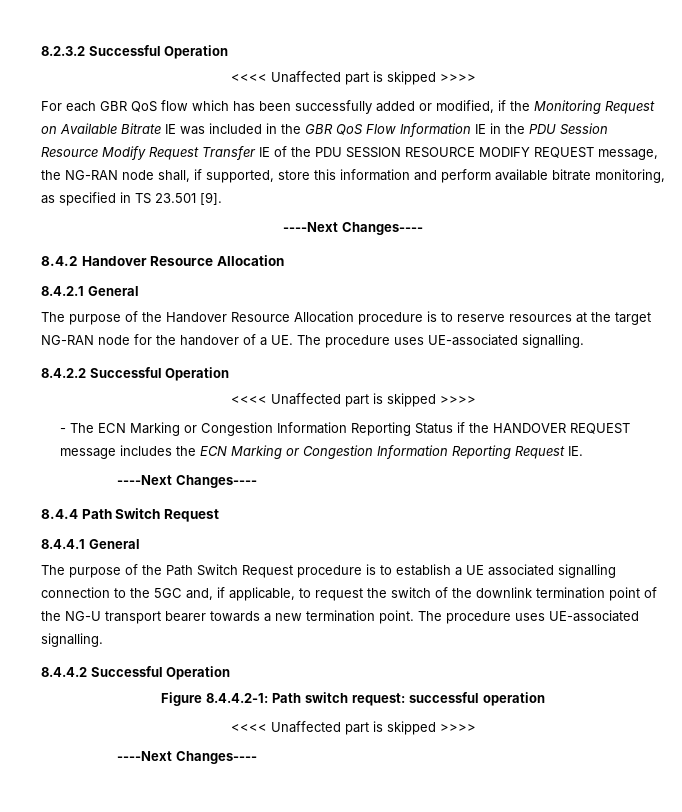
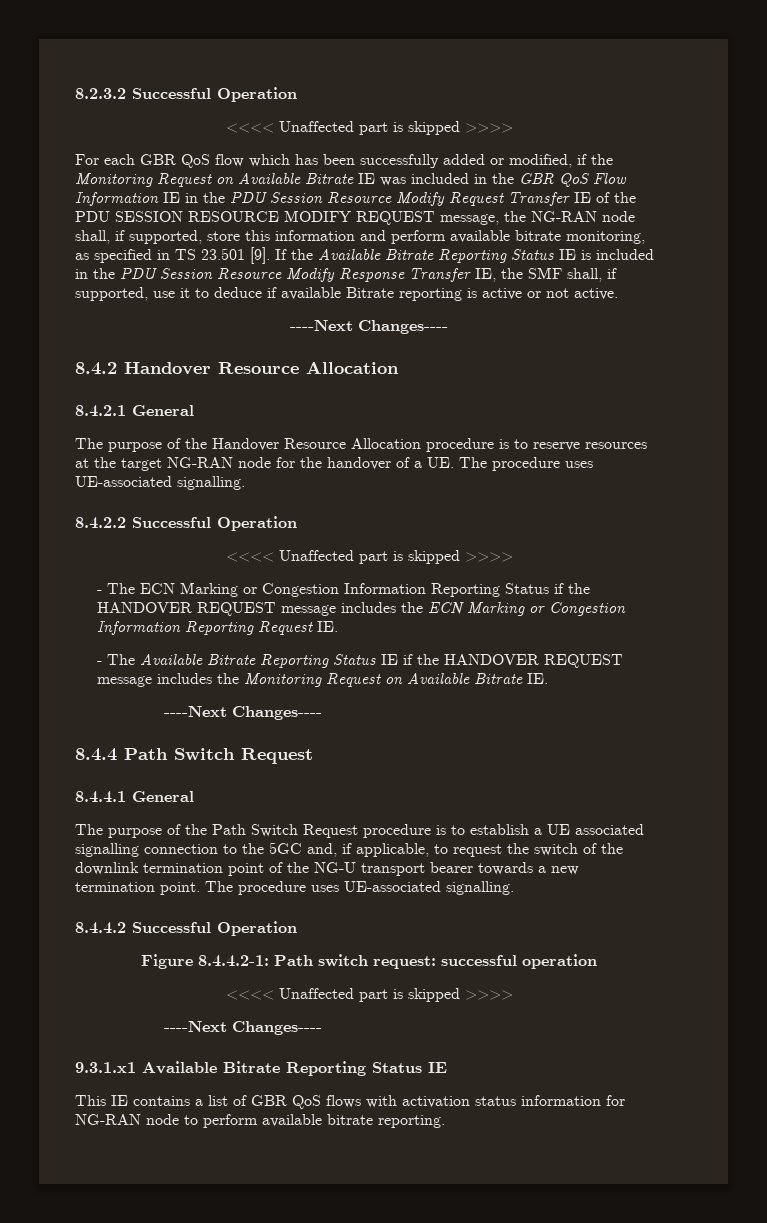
+ If the Available Bitrate Reporting Status IE is included in the PDU Session Resource Modify Response Transfer IE, the SMF shall, if supported, use it to deduce if available Bitrate reporting is active or not active.
+ - The Available Bitrate Reporting Status IE if the HANDOVER REQUEST message includes the Monitoring Request on Available Bitrate IE.
+ 9.3.1.x1 Available Bitrate Reporting Status IE
+ This IE contains a list of GBR QoS flows with activation status information for NG-RAN node to perform available bitrate reporting.

